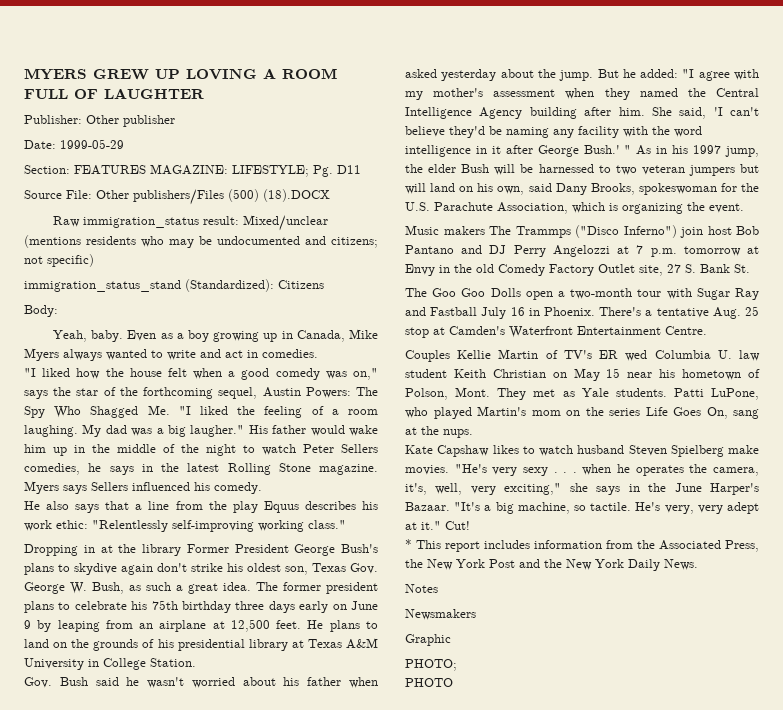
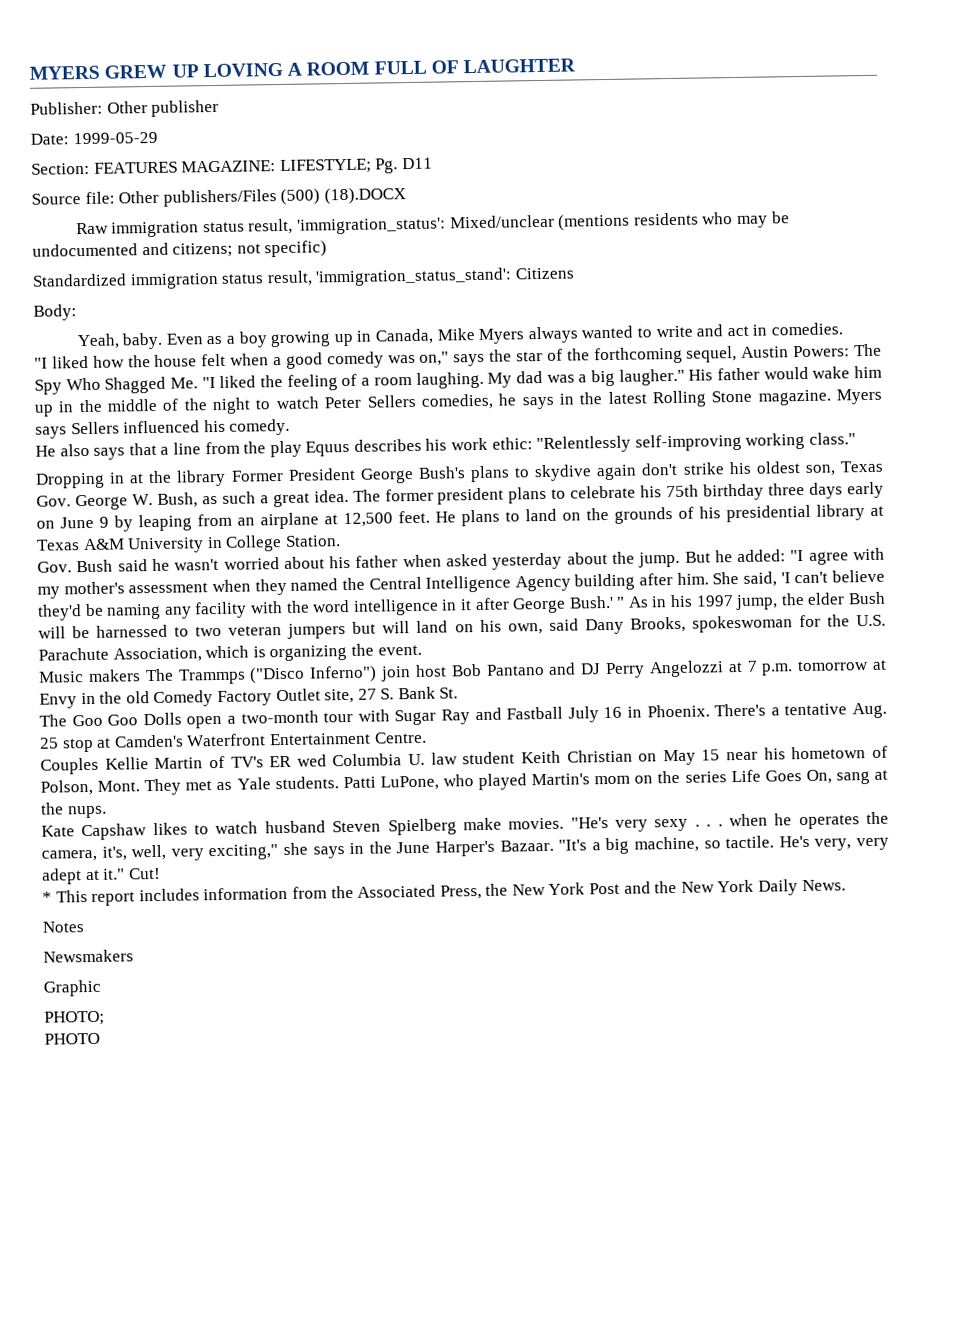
- Source File: Other publishers/Files (500) (18).DOCX
+ Source file: Other publishers/Files (500) (18).DOCX
- Raw immigration_status result: Mixed/unclear (mentions residents who may be undocumented and citizens; not specific)
+ Raw immigration status result, 'immigration_status': Mixed/unclear (mentions residents who may be undocumented and citizens; not specific)
- immigration_status_stand (Standardized): Citizens
+ Standardized immigration status result, 'immigration_status_stand': Citizens

